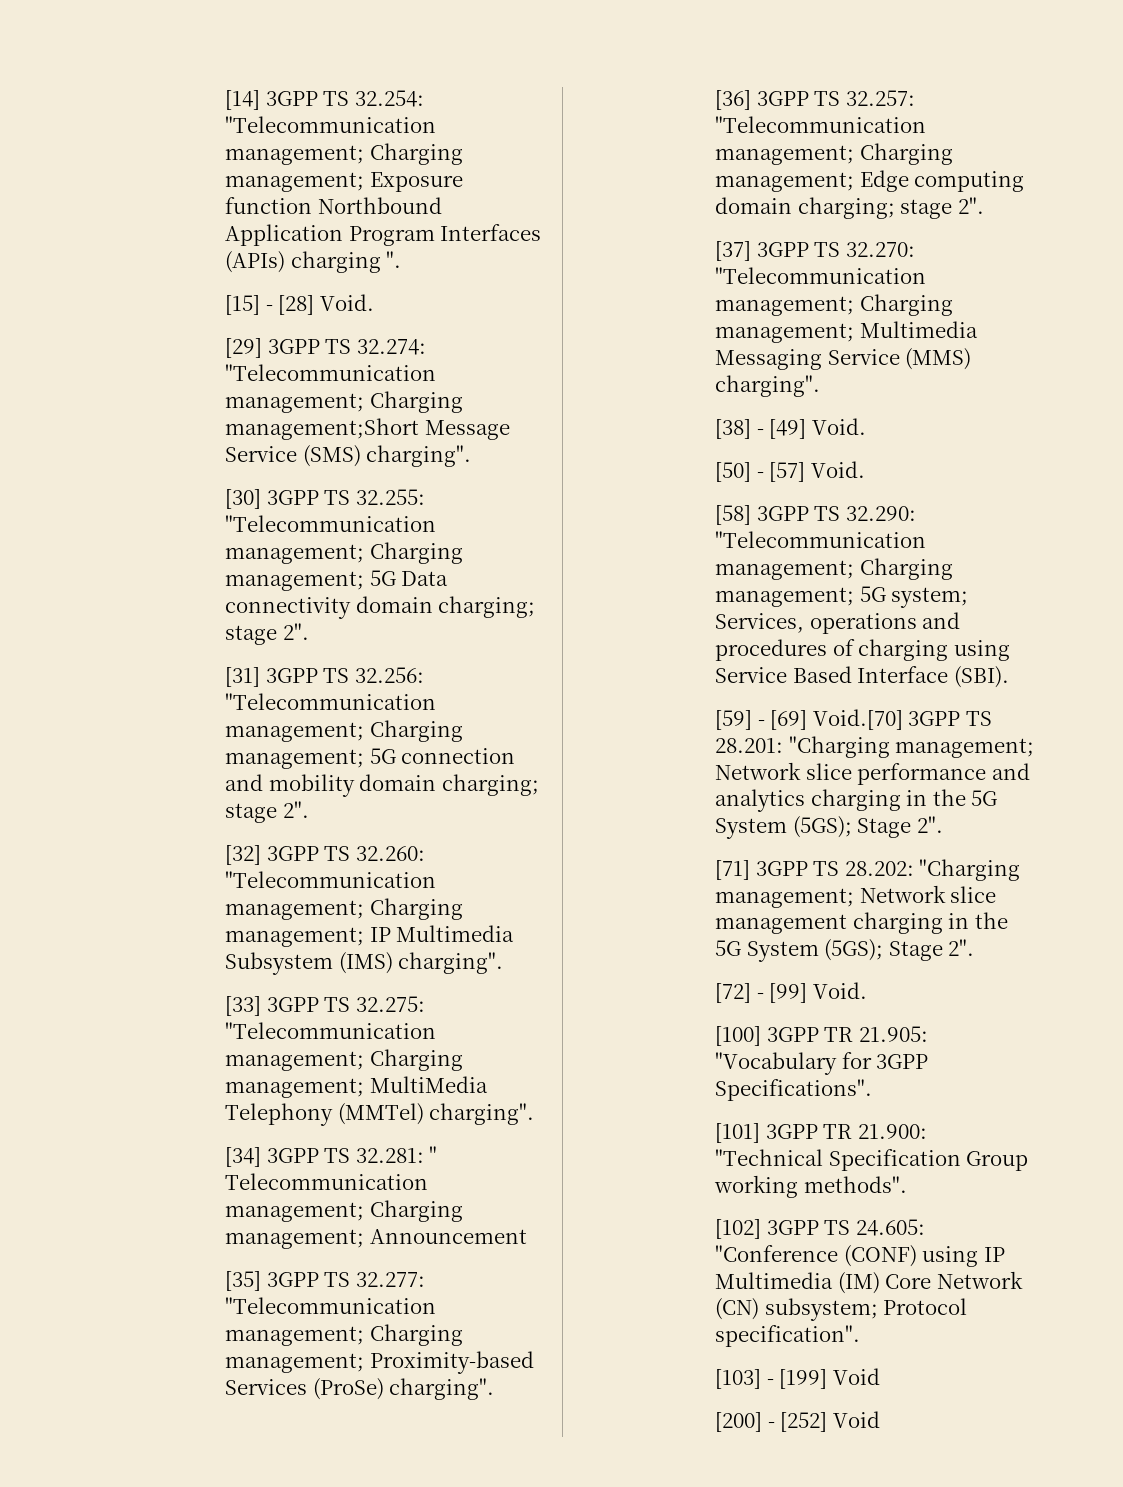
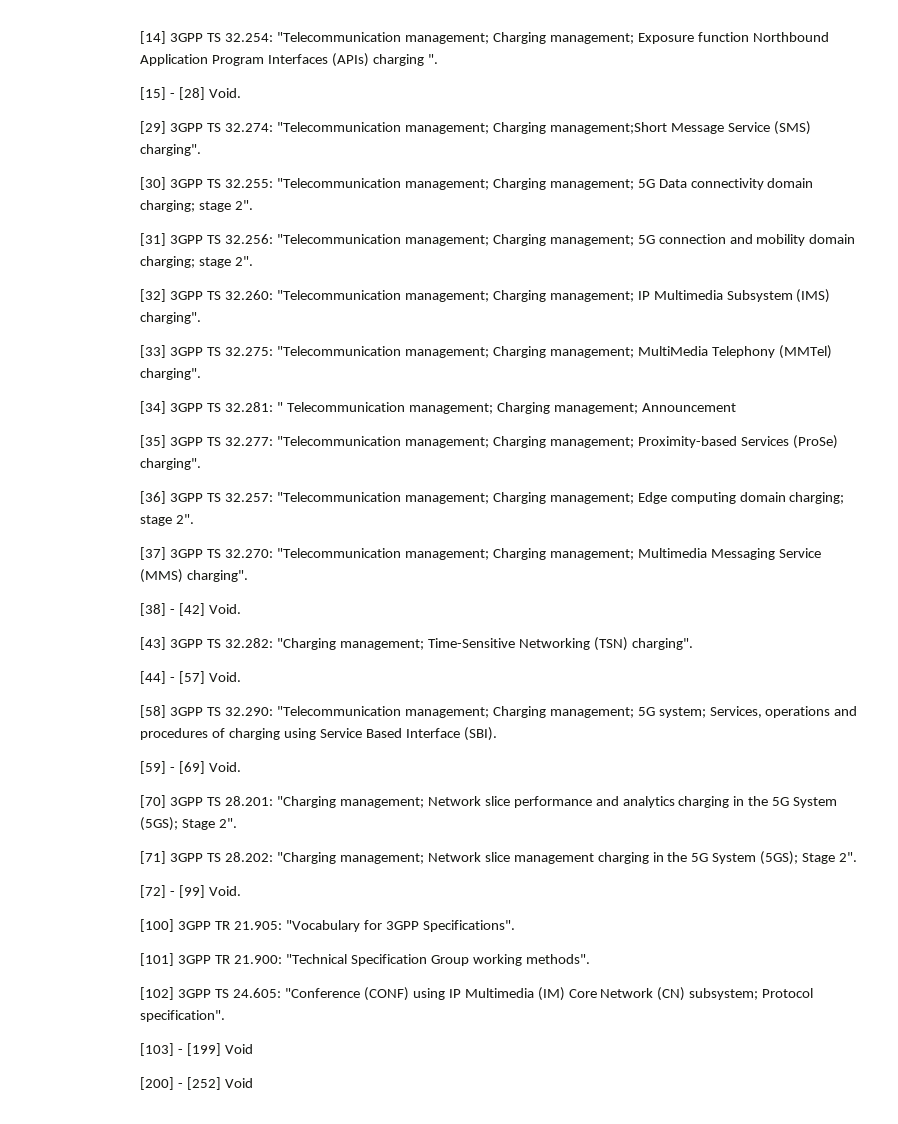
- [38] - [49] Void.
- [50] - [57] Void.
+ [38] - [42] Void.
+ [43] 3GPP TS 32.282: "Charging management; Time-Sensitive Networking (TSN) charging".
+ [44] - [57] Void.
- [59] - [69] Void.[70] 3GPP TS 28.201: "Charging management; Network slice performance and analytics charging in the 5G System (5GS); Stage 2".
+ [59] - [69] Void.
+ [70] 3GPP TS 28.201: "Charging management; Network slice performance and analytics charging in the 5G System (5GS); Stage 2".

